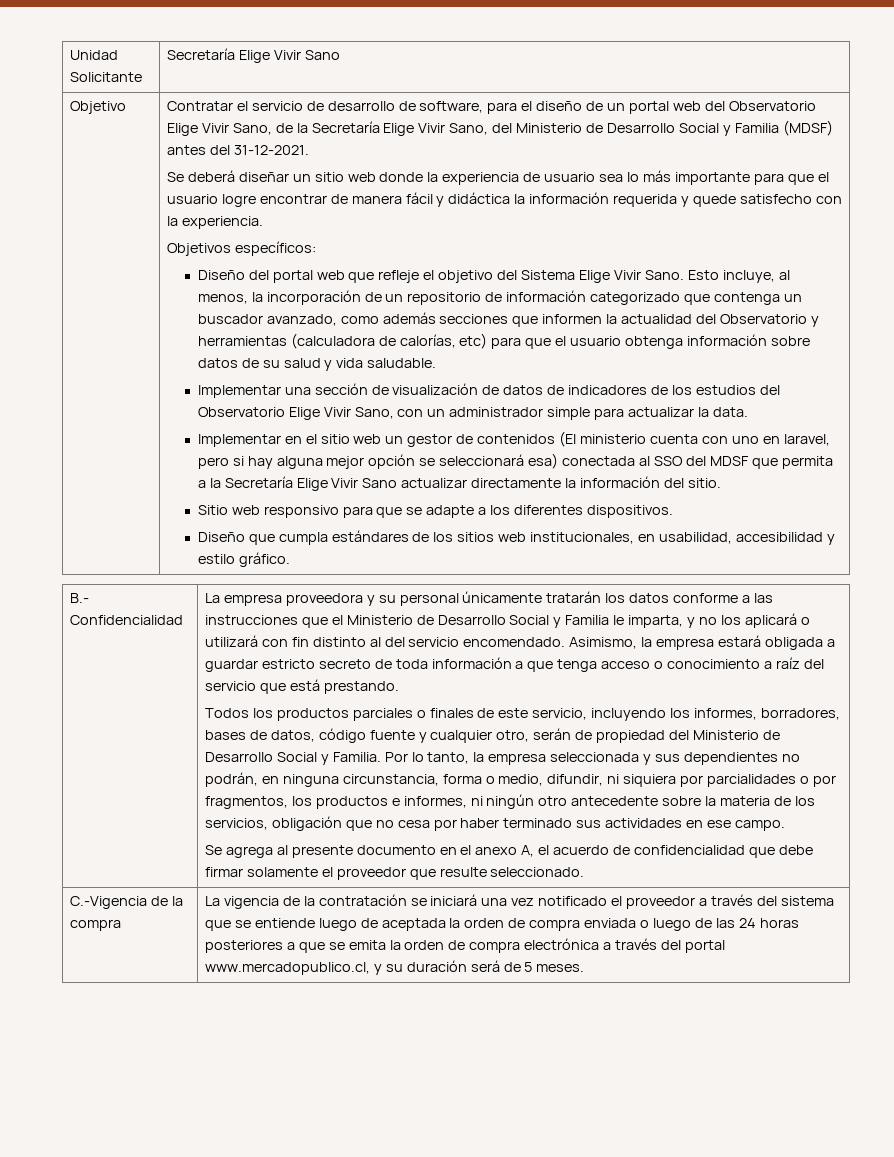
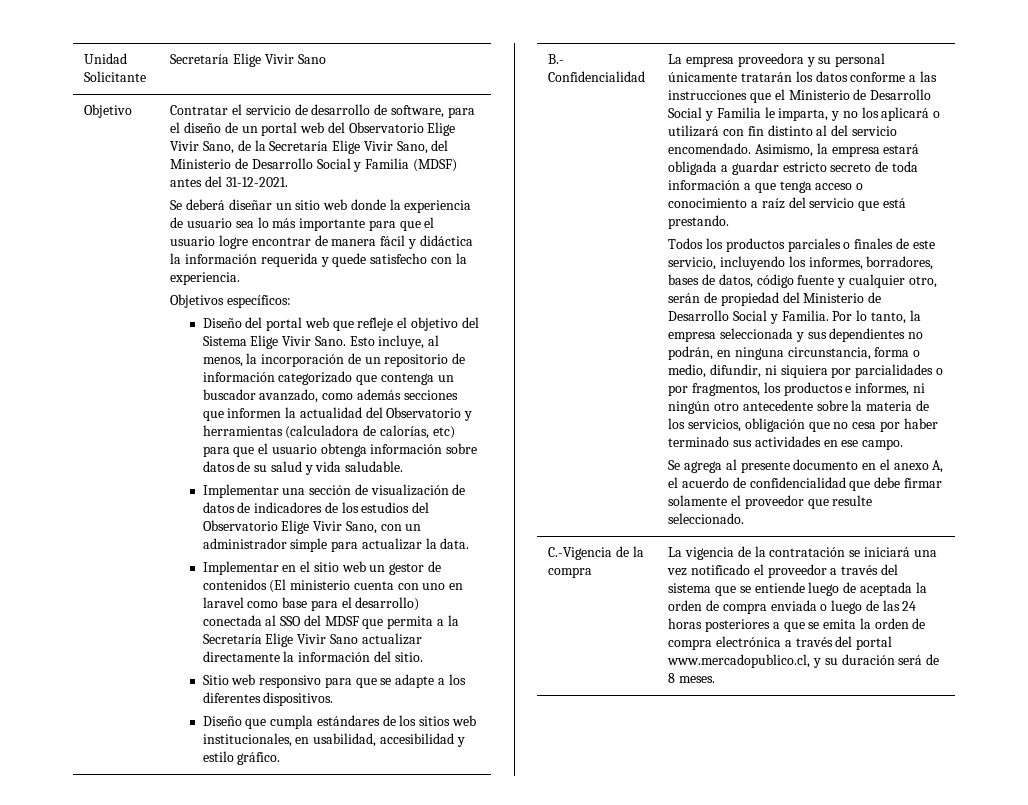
- Implementar en el sitio web un gestor de contenidos (El ministerio cuenta con uno en laravel, pero si hay alguna mejor opción se seleccionará esa) conectada al SSO del MDSF que permita a la Secretaría Elige Vivir Sano actualizar directamente la información del sitio.
+ Implementar en el sitio web un gestor de contenidos (El ministerio cuenta con uno en laravel como base para el desarrollo) conectada al SSO del MDSF que permita a la Secretaría Elige Vivir Sano actualizar directamente la información del sitio.
- La vigencia de la contratación se iniciará una vez notificado el proveedor a través del sistema que se entiende luego de aceptada la orden de compra enviada o luego de las 24 horas posteriores a que se emita la orden de compra electrónica a través del portal www.mercadopublico.cl, y su duración será de 5 meses.
+ La vigencia de la contratación se iniciará una vez notificado el proveedor a través del sistema que se entiende luego de aceptada la orden de compra enviada o luego de las 24 horas posteriores a que se emita la orden de compra electrónica a través del portal www.mercadopublico.cl, y su duración será de 8 meses.

